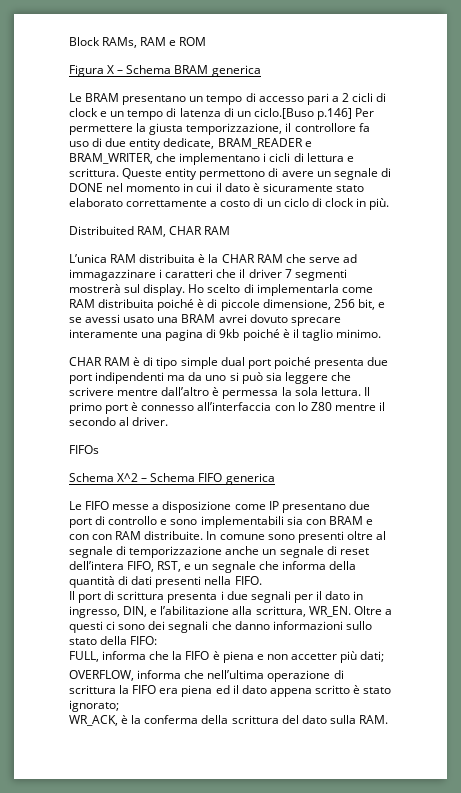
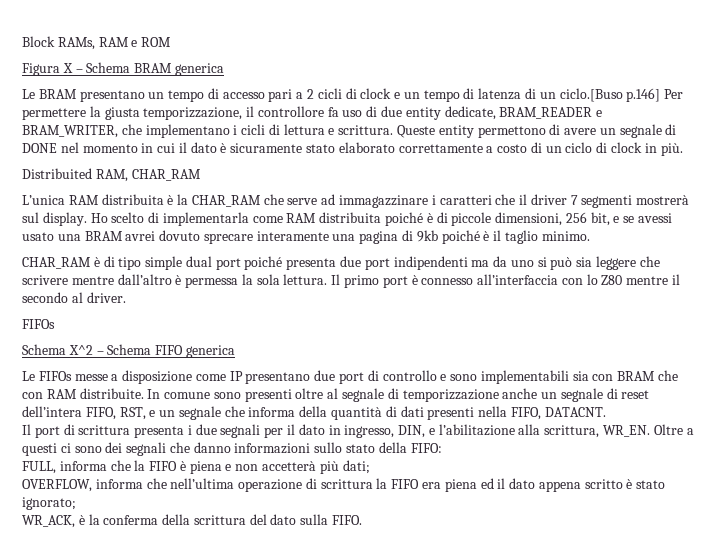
- Distribuited RAM, CHAR RAM
+ Distribuited RAM, CHAR_RAM
- L’unica RAM distribuita è la CHAR RAM che serve ad immagazzinare i caratteri che il driver 7 segmenti mostrerà sul display.
+ L’unica RAM distribuita è la CHAR_RAM che serve ad immagazzinare i caratteri che il driver 7 segmenti mostrerà sul display.
- Ho scelto di implementarla come RAM distribuita poiché è di piccole dimensione, 256 bit, e se avessi usato una BRAM avrei dovuto sprecare interamente una pagina di 9kb poiché è il taglio minimo.
+ Ho scelto di implementarla come RAM distribuita poiché è di piccole dimensioni, 256 bit, e se avessi usato una BRAM avrei dovuto sprecare interamente una pagina di 9kb poiché è il taglio minimo.
- CHAR RAM è di tipo simple dual port poiché presenta due port indipendenti ma da uno si può sia leggere che scrivere mentre dall’altro è permessa la sola lettura.
+ CHAR_RAM è di tipo simple dual port poiché presenta due port indipendenti ma da uno si può sia leggere che scrivere mentre dall’altro è permessa la sola lettura.
- Le FIFO messe a disposizione come IP presentano due port di controllo e sono implementabili sia con BRAM e con con RAM distribuite.
+ Le FIFOs messe a disposizione come IP presentano due port di controllo e sono implementabili sia con BRAM che con RAM distribuite.
- In comune sono presenti oltre al segnale di temporizzazione anche un segnale di reset dell’intera FIFO, RST, e un segnale che informa della quantità di dati presenti nella FIFO.
+ In comune sono presenti oltre al segnale di temporizzazione anche un segnale di reset dell’intera FIFO, RST, e un segnale che informa della quantità di dati presenti nella FIFO, DATACNT.
- FULL, informa che la FIFO è piena e non accetter più dati;
+ FULL, informa che la FIFO è piena e non accetterà più dati;
- WR_ACK, è la conferma della scrittura del dato sulla RAM.
+ WR_ACK, è la conferma della scrittura del dato sulla FIFO.

